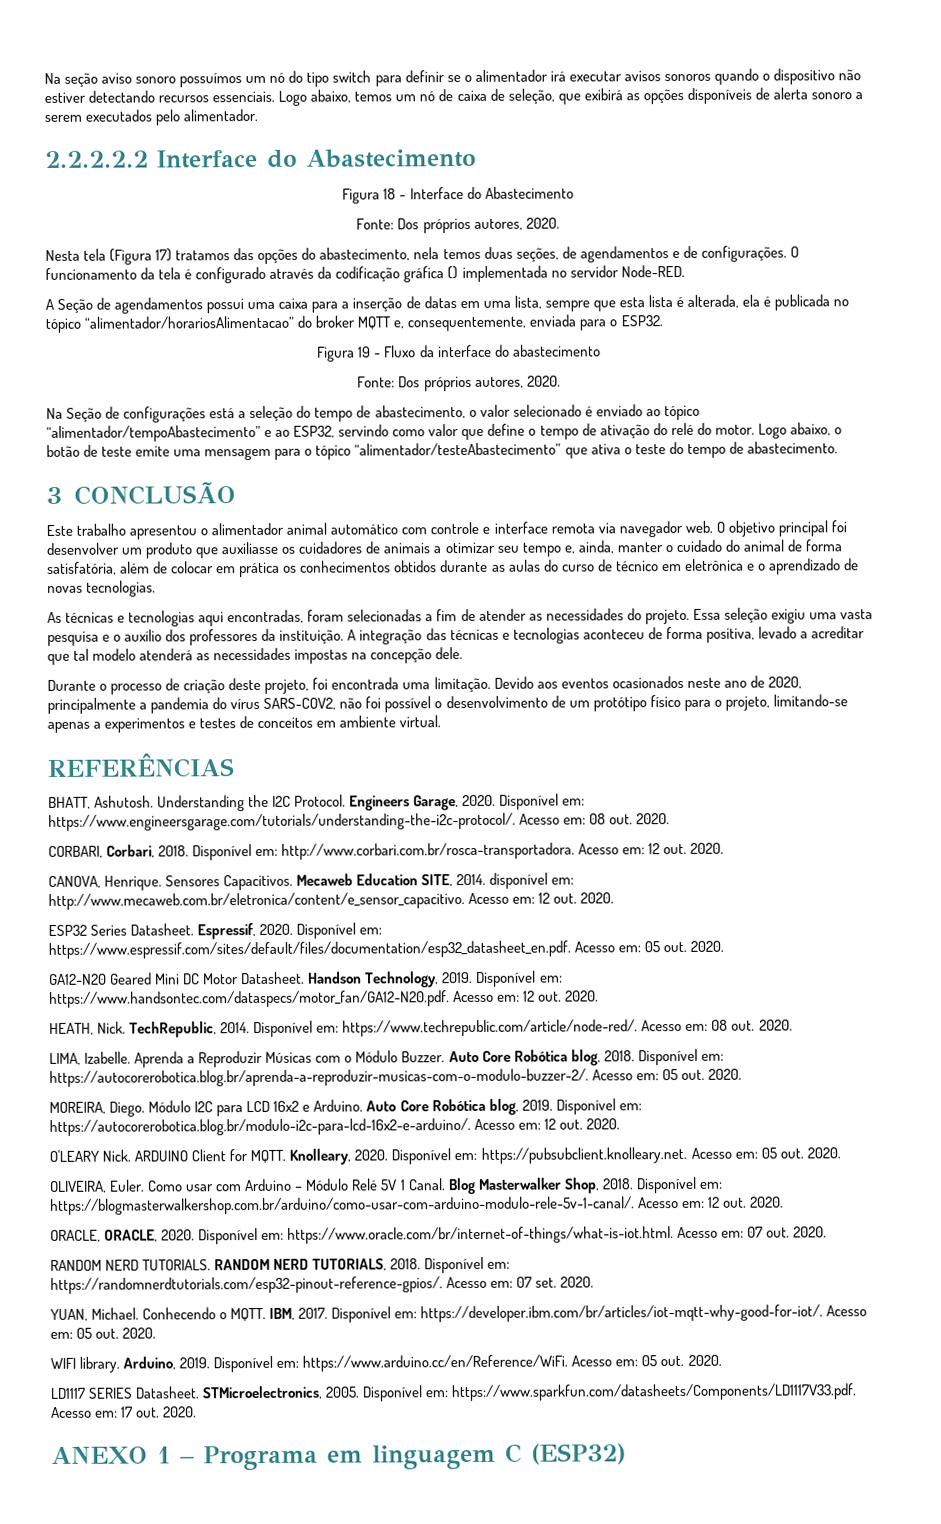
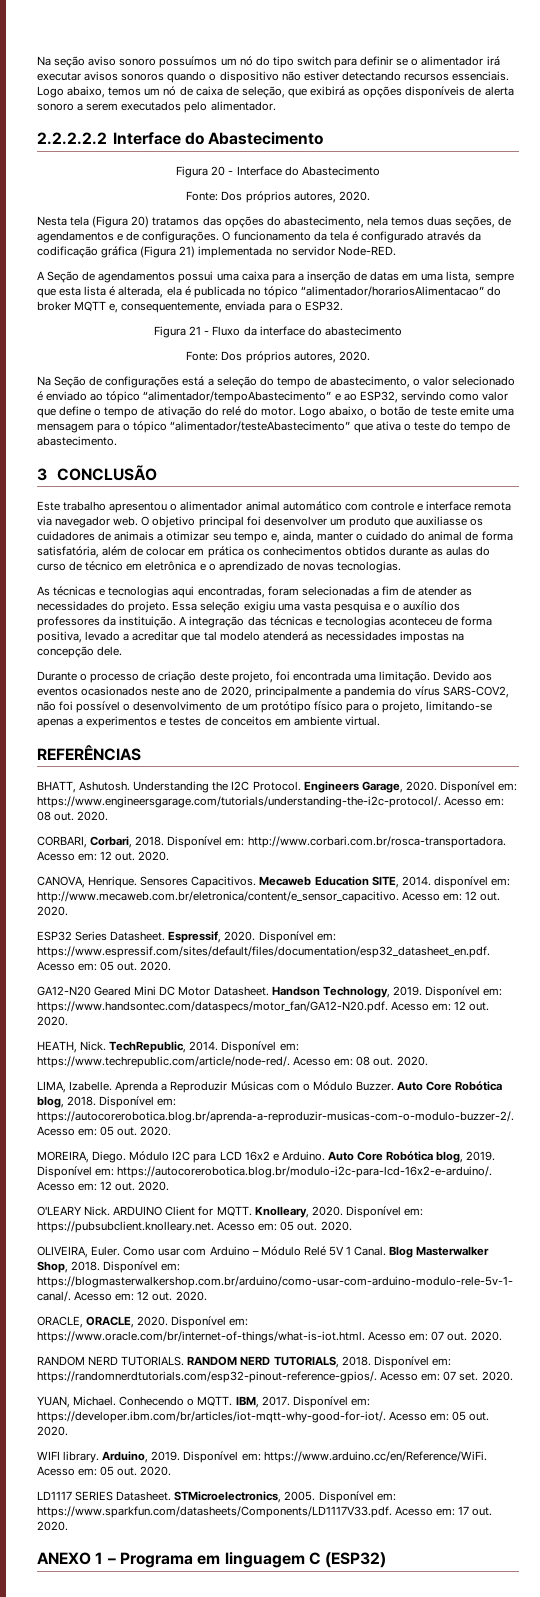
- Figura 18 - Interface do Abastecimento
+ Figura 20 - Interface do Abastecimento
- Nesta tela (Figura 17) tratamos das opções do abastecimento, nela temos duas seções, de agendamentos e de configurações.
+ Nesta tela (Figura 20) tratamos das opções do abastecimento, nela temos duas seções, de agendamentos e de configurações.
- O funcionamento da tela é configurado através da codificação gráfica () implementada no servidor Node-RED.
+ O funcionamento da tela é configurado através da codificação gráfica (Figura 21) implementada no servidor Node-RED.
- Figura 19 - Fluxo da interface do abastecimento
+ Figura 21 - Fluxo da interface do abastecimento

